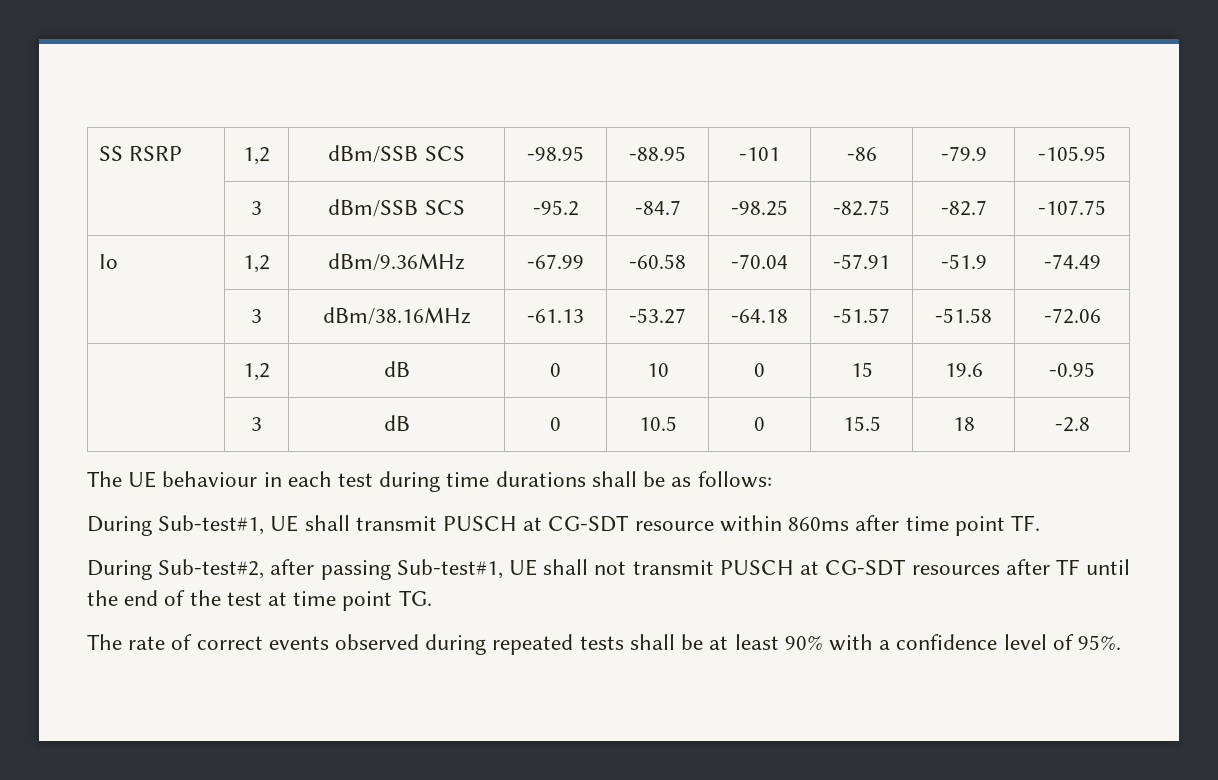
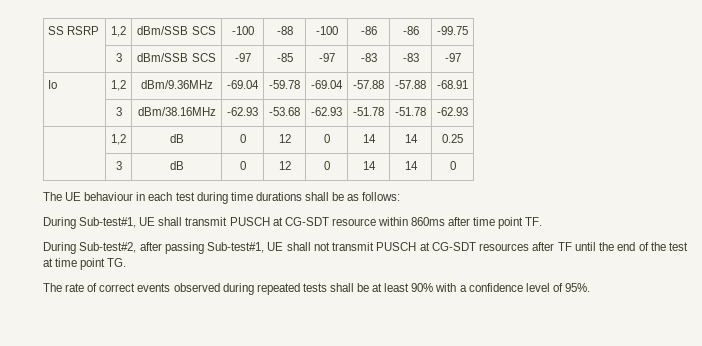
- SS RSRP | 1,2 | dBm/SSB SCS | -98.95 | -88.95 | -101 | -86 | -79.9 | -105.95
+ SS RSRP | 1,2 | dBm/SSB SCS | -100 | -88 | -100 | -86 | -86 | -99.75
- | 3 | dBm/SSB SCS | -95.2 | -84.7 | -98.25 | -82.75 | -82.7 | -107.75
- Io | 1,2 | dBm/9.36MHz | -67.99 | -60.58 | -70.04 | -57.91 | -51.9 | -74.49
- | 3 | dBm/38.16MHz | -61.13 | -53.27 | -64.18 | -51.57 | -51.58 | -72.06
+ | 3 | dBm/SSB SCS | -97 | -85 | -97 | -83 | -83 | -97
+ Io | 1,2 | dBm/9.36MHz | -69.04 | -59.78 | -69.04 | -57.88 | -57.88 | -68.91
+ | 3 | dBm/38.16MHz | -62.93 | -53.68 | -62.93 | -51.78 | -51.78 | -62.93
- | 1,2 | dB | 0 | 10 | 0 | 15 | 19.6 | -0.95
+ | 1,2 | dB | 0 | 12 | 0 | 14 | 14 | 0.25
- | 3 | dB | 0 | 10.5 | 0 | 15.5 | 18 | -2.8
+ | 3 | dB | 0 | 12 | 0 | 14 | 14 | 0

